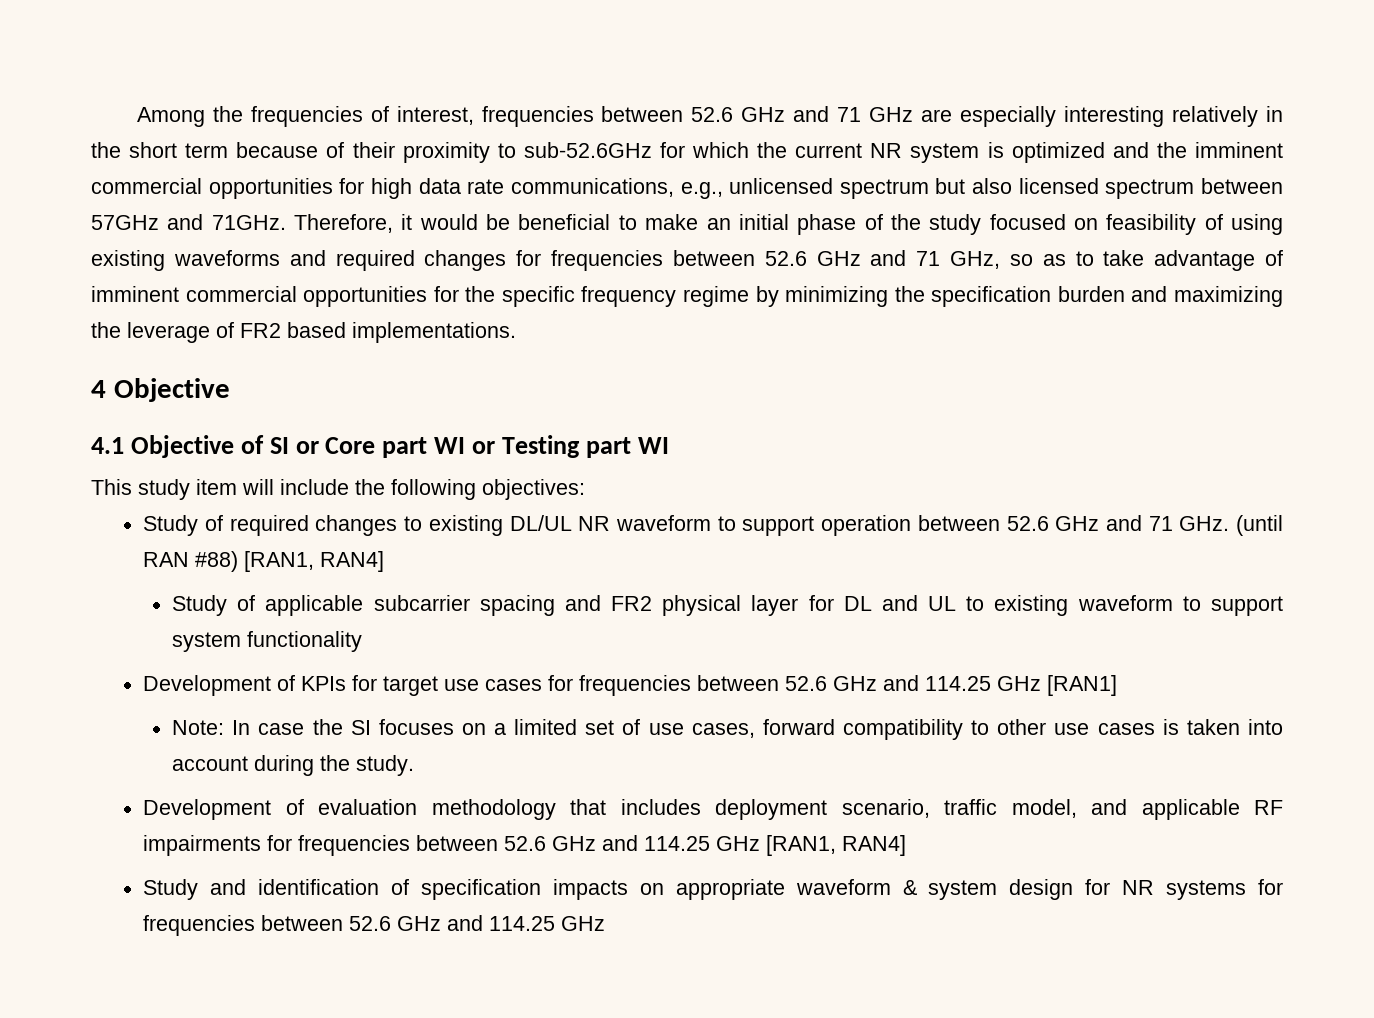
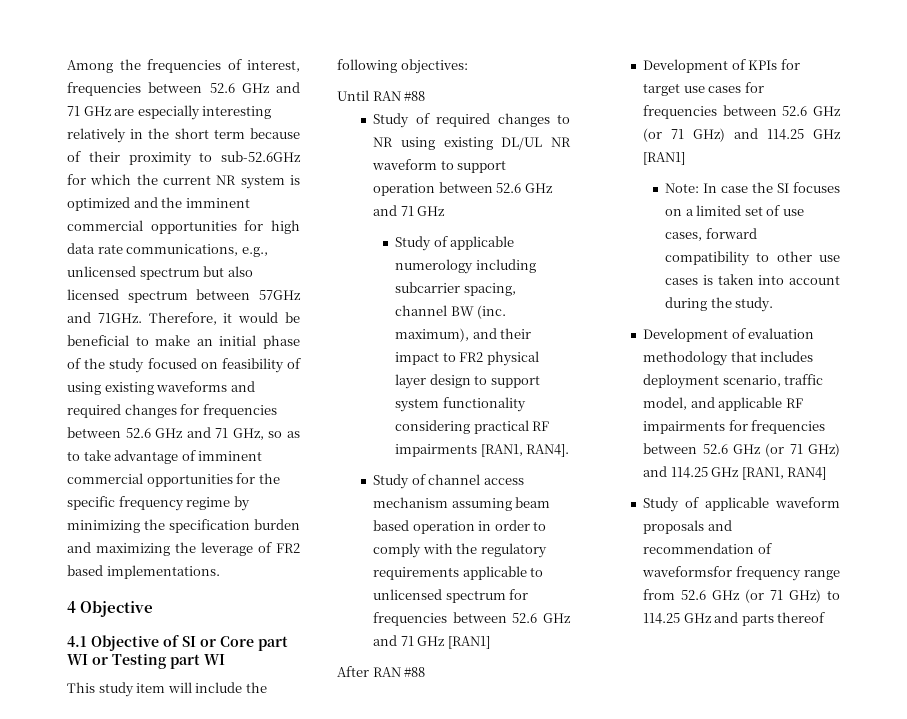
+ Until RAN #88
- Study of required changes to existing DL/UL NR waveform to support operation between 52.6 GHz and 71 GHz. (until RAN #88) [RAN1, RAN4]
- Study of applicable subcarrier spacing and FR2 physical layer for DL and UL to existing waveform to support system functionality
+ Study of required changes to NR using existing DL/UL NR waveform to support operation between 52.6 GHz and 71 GHz
+ Study of applicable numerology including subcarrier spacing, channel BW (inc. maximum), and their impact to FR2 physical layer design to support system functionality considering practical RF impairments [RAN1, RAN4].
+ Study of channel access mechanism assuming beam based operation in order to comply with the regulatory requirements applicable to unlicensed spectrum for frequencies between 52.6 GHz and 71 GHz [RAN1]
+ After RAN #88
- Development of KPIs for target use cases for frequencies between 52.6 GHz and 114.25 GHz [RAN1]
+ Development of KPIs for target use cases for frequencies between 52.6 GHz (or 71 GHz) and 114.25 GHz [RAN1]
- Development of evaluation methodology that includes deployment scenario, traffic model, and applicable RF impairments for frequencies between 52.6 GHz and 114.25 GHz [RAN1, RAN4]
+ Development of evaluation methodology that includes deployment scenario, traffic model, and applicable RF impairments for frequencies between 52.6 GHz (or 71 GHz) and 114.25 GHz [RAN1, RAN4]
- Study and identification of specification impacts on appropriate waveform & system design for NR systems for frequencies between 52.6 GHz and 114.25 GHz
+ Study of applicable waveform proposals and recommendation of waveformsfor frequency range from 52.6 GHz (or 71 GHz) to 114.25 GHz and parts thereof

